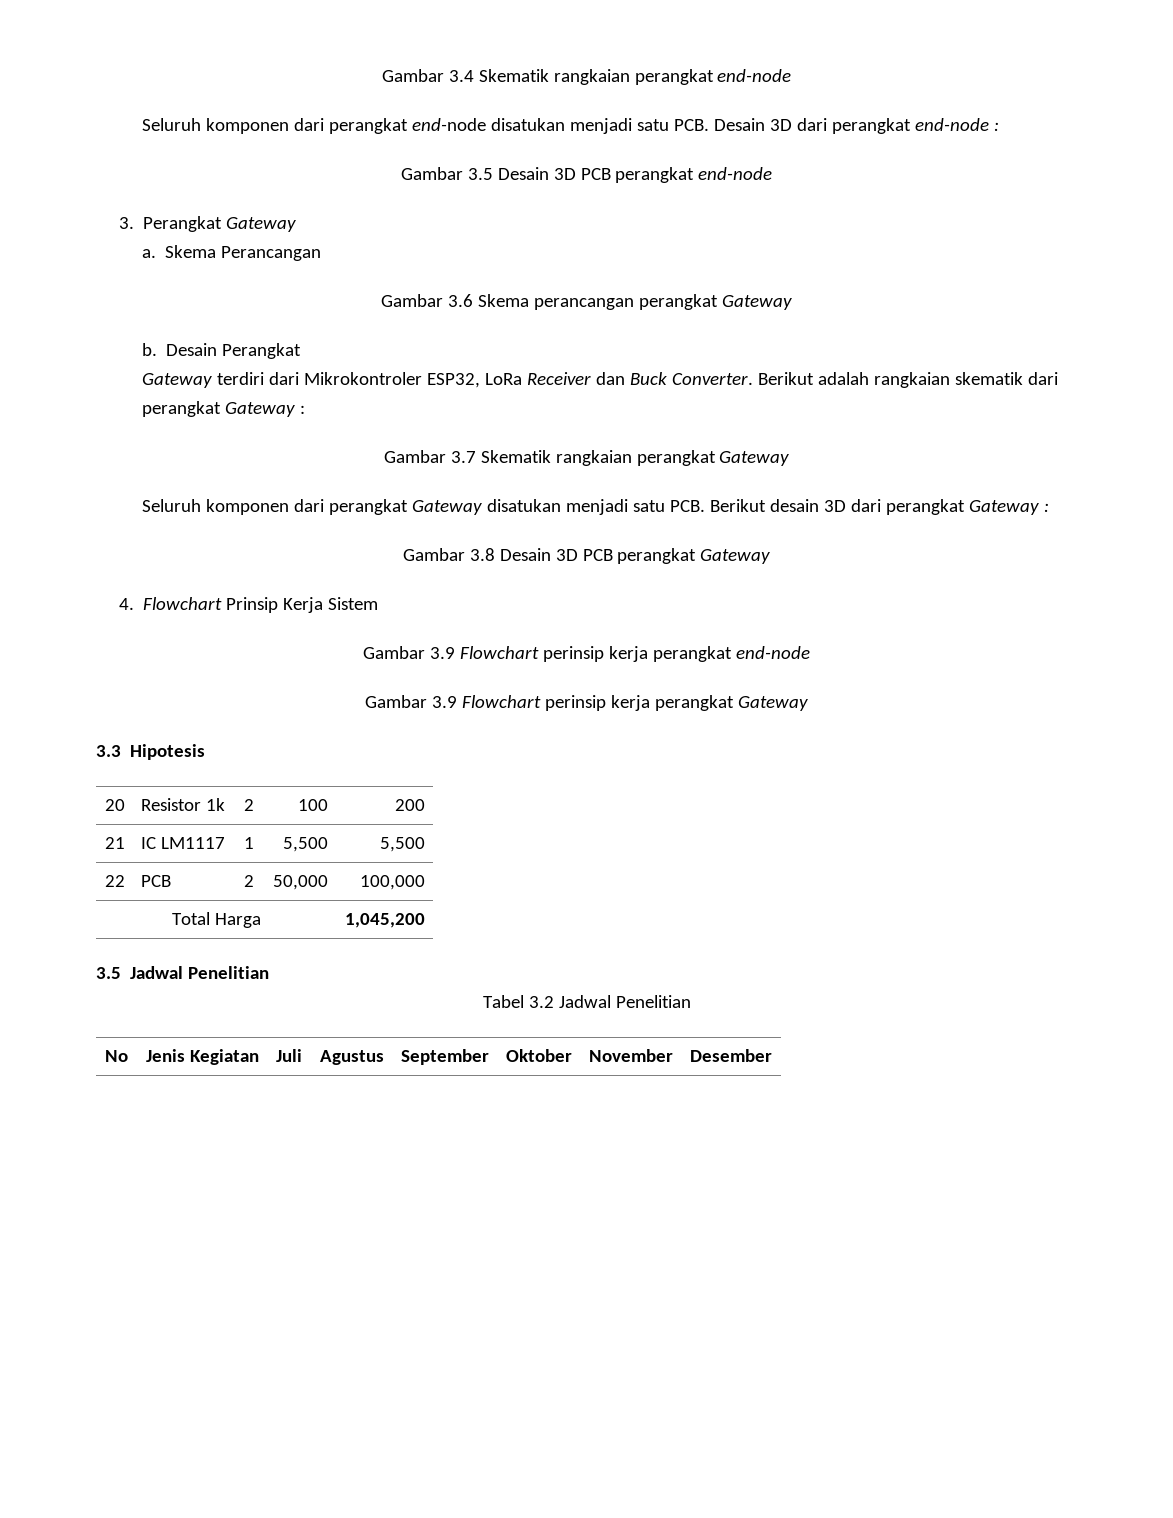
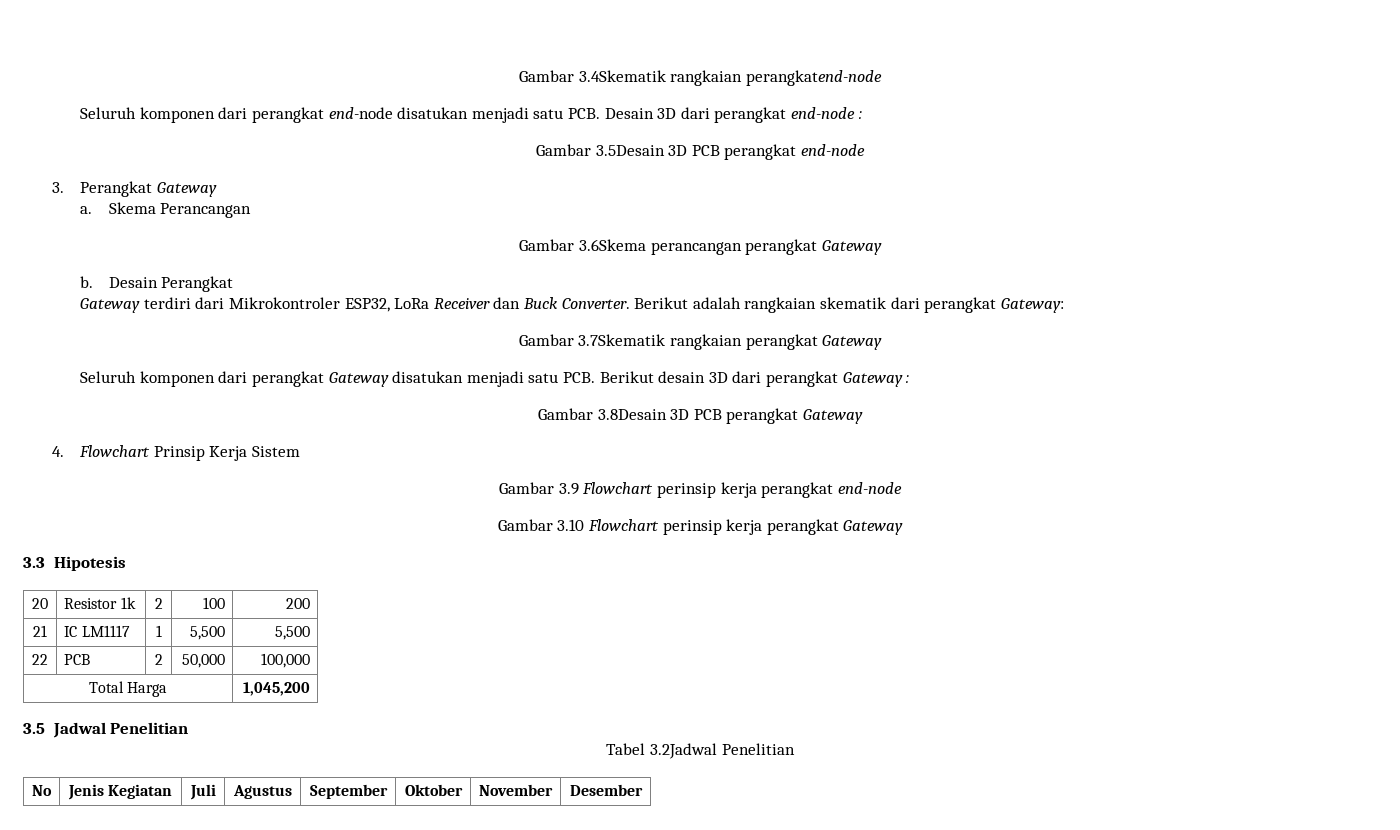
- Gambar 3.4 Skematik rangkaian perangkat end-node
+ Gambar 3.4Skematik rangkaian perangkatend-node
- Gambar 3.5 Desain 3D PCB perangkat end-node
+ Gambar 3.5Desain 3D PCB perangkat end-node
- Gambar 3.6 Skema perancangan perangkat Gateway
+ Gambar 3.6Skema perancangan perangkat Gateway
- Berikut adalah rangkaian skematik dari perangkat Gateway :
- Gambar 3.7 Skematik rangkaian perangkat Gateway
+ Berikut adalah rangkaian skematik dari perangkat Gateway:
+ Gambar 3.7Skematik rangkaian perangkat Gateway
- Gambar 3.8 Desain 3D PCB perangkat Gateway
+ Gambar 3.8Desain 3D PCB perangkat Gateway
- Gambar 3.9 Flowchart perinsip kerja perangkat Gateway
+ Gambar 3.10 Flowchart perinsip kerja perangkat Gateway
- Tabel 3.2 Jadwal Penelitian
+ Tabel 3.2Jadwal Penelitian

